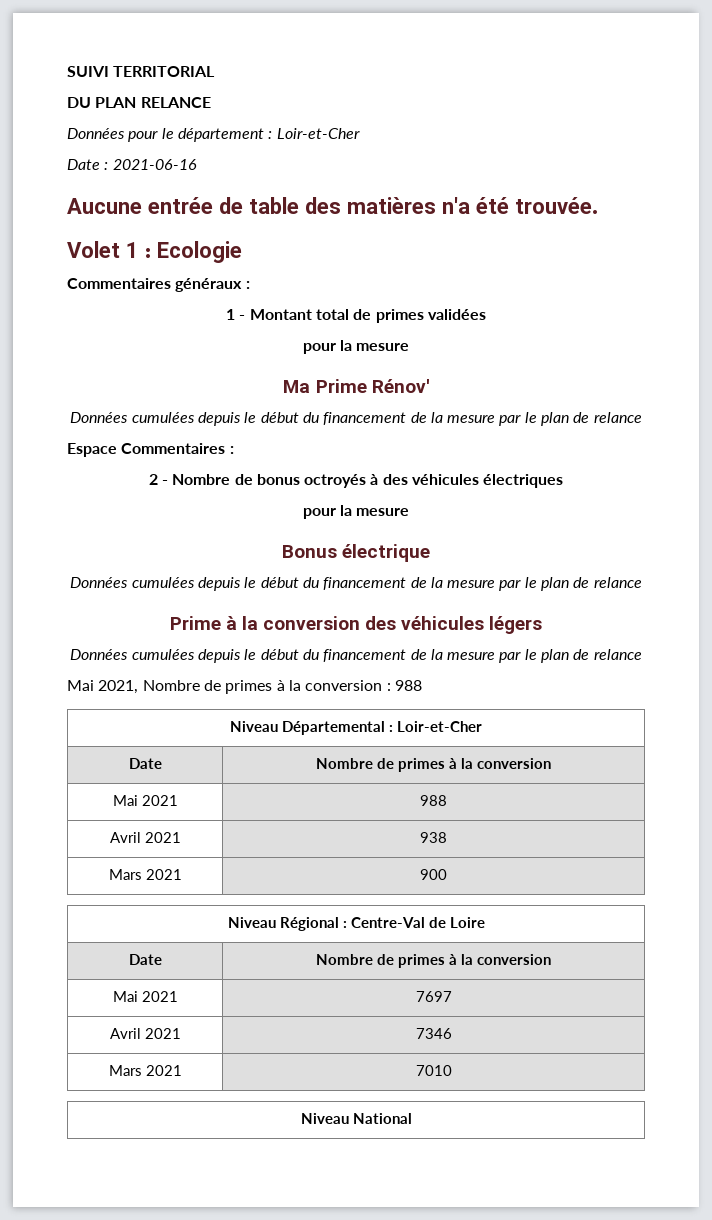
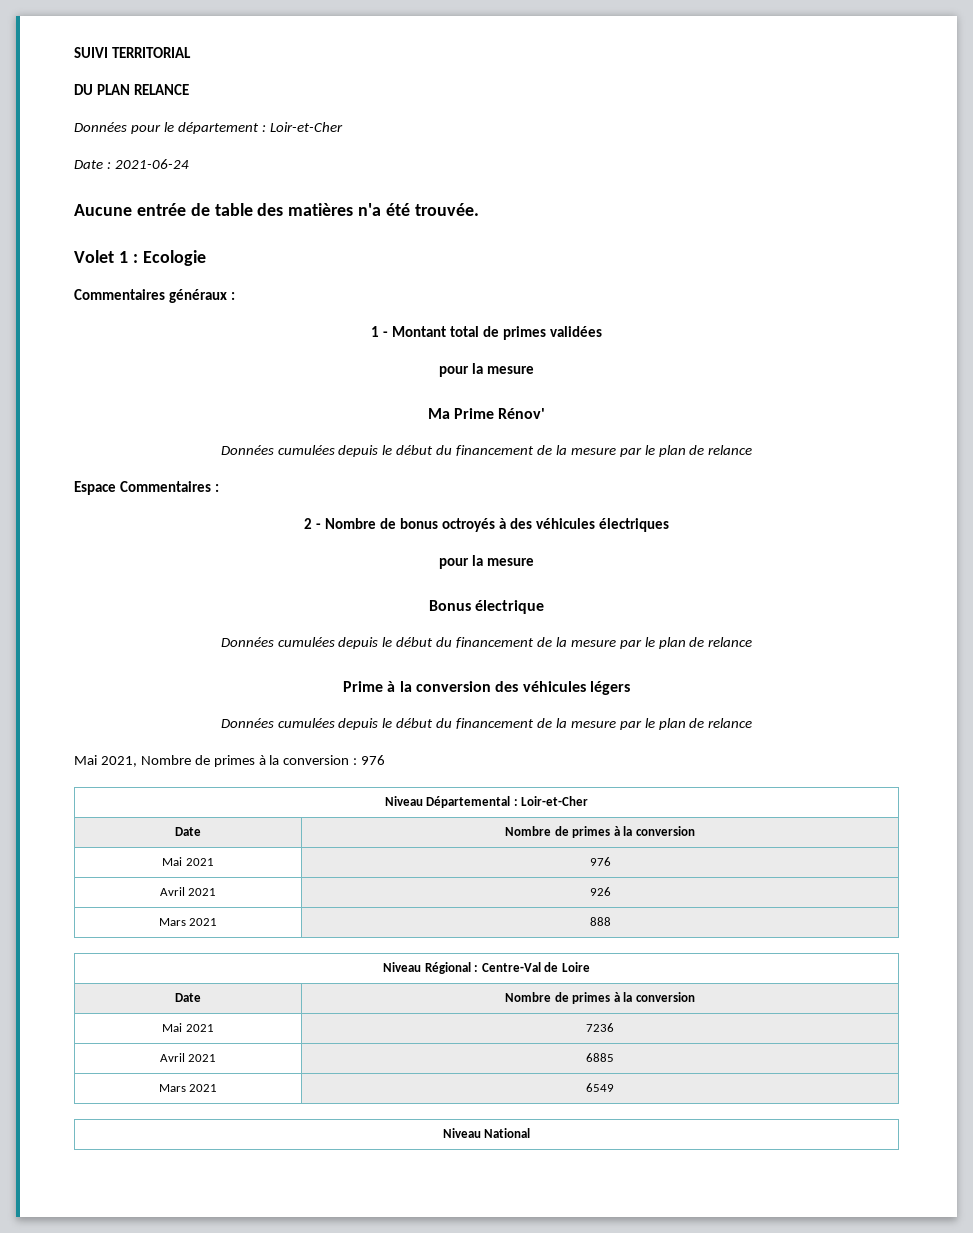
- Date : 2021-06-16
+ Date : 2021-06-24
- Mai 2021, Nombre de primes à la conversion : 988
+ Mai 2021, Nombre de primes à la conversion : 976
- Mai 2021 | 988
- Avril 2021 | 938
- Mars 2021 | 900
+ Mai 2021 | 976
+ Avril 2021 | 926
+ Mars 2021 | 888
- Mai 2021 | 7697
- Avril 2021 | 7346
- Mars 2021 | 7010
+ Mai 2021 | 7236
+ Avril 2021 | 6885
+ Mars 2021 | 6549

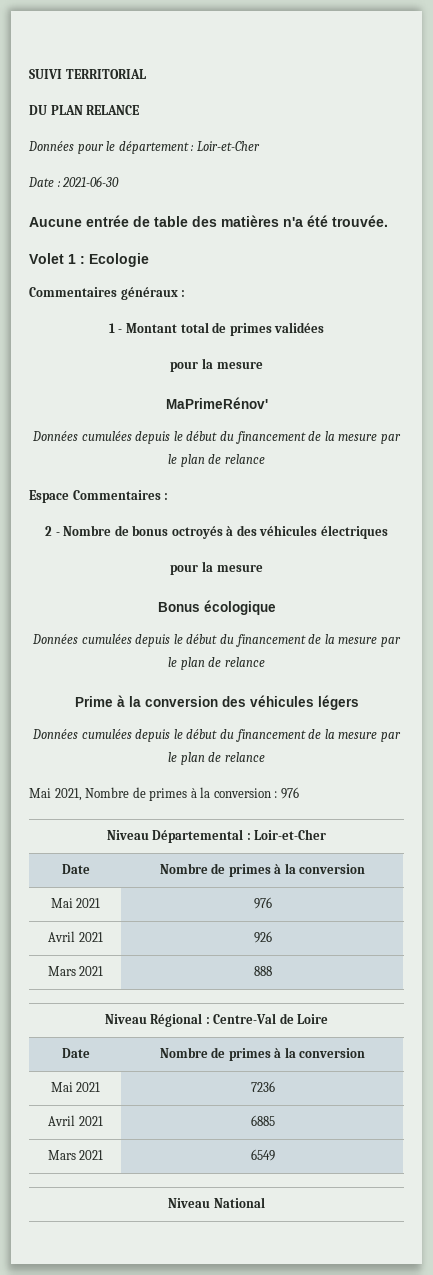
- Date : 2021-06-24
+ Date : 2021-06-30
- Ma Prime Rénov'
+ MaPrimeRénov'
- Bonus électrique
+ Bonus écologique

